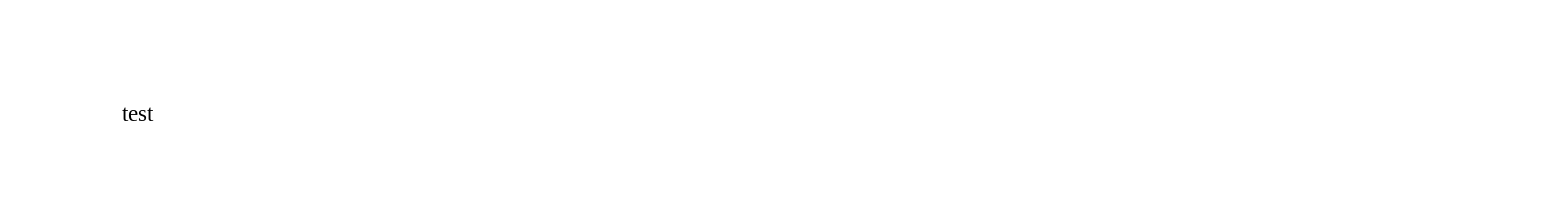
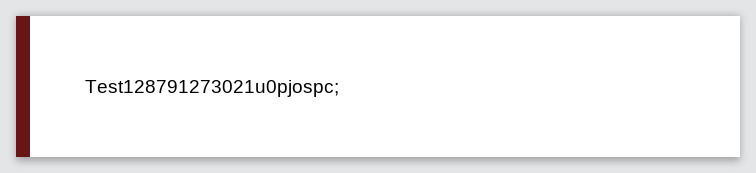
- test
+ Test128791273021u0pjospc;

